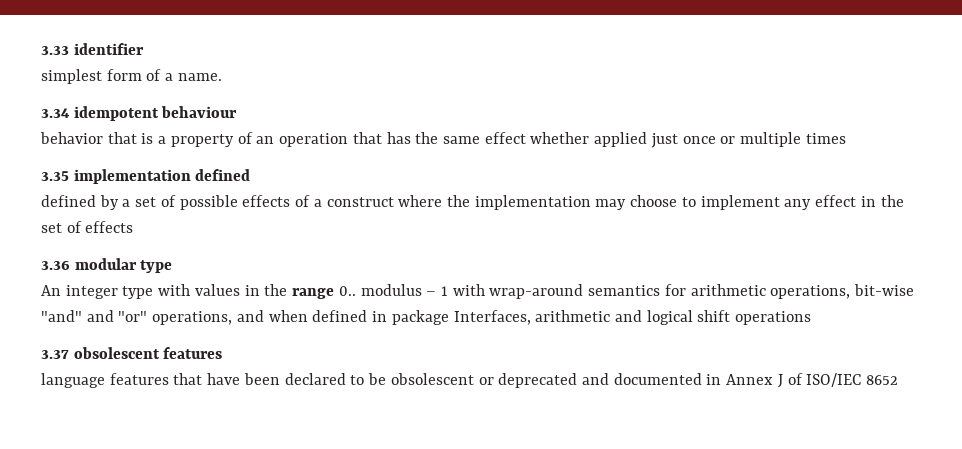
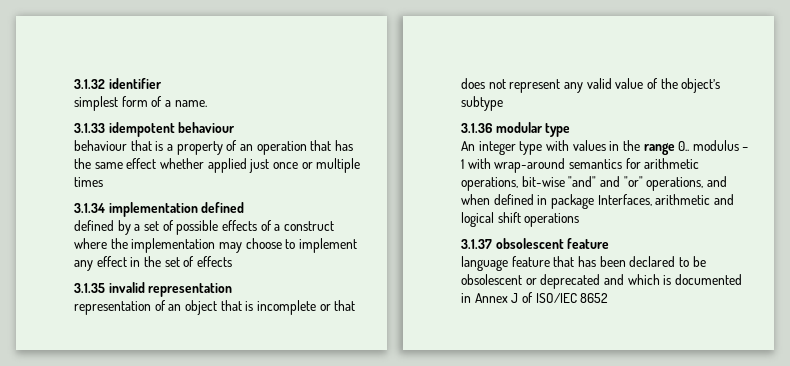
- 3.33 identifier
+ 3.1.32 identifier
- 3.34 idempotent behaviour
+ 3.1.33 idempotent behaviour
- behavior that is a property of an operation that has the same effect whether applied just once or multiple times
+ behaviour that is a property of an operation that has the same effect whether applied just once or multiple times
- 3.35 implementation defined
+ 3.1.34 implementation defined
- 3.36 modular type
+ 3.1.35 invalid representation
+ representation of an object that is incomplete or that does not represent any valid value of the object’s subtype
+ 3.1.36 modular type
- 3.37 obsolescent features
- language features that have been declared to be obsolescent or deprecated and documented in Annex J of ISO/IEC 8652
+ 3.1.37 obsolescent feature
+ language feature that has been declared to be obsolescent or deprecated and which is documented in Annex J of ISO/IEC 8652

